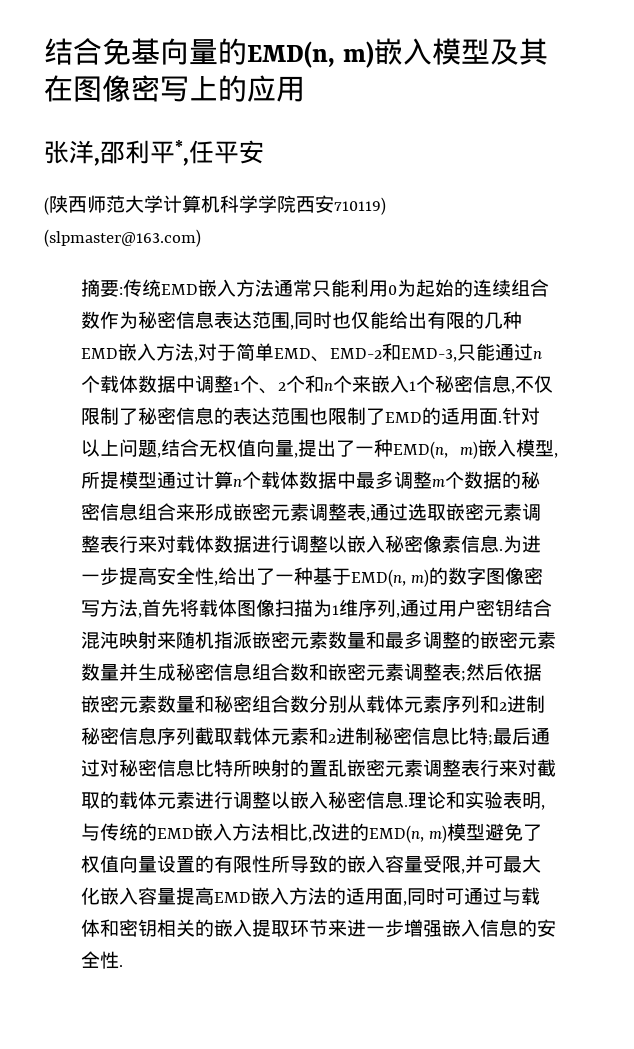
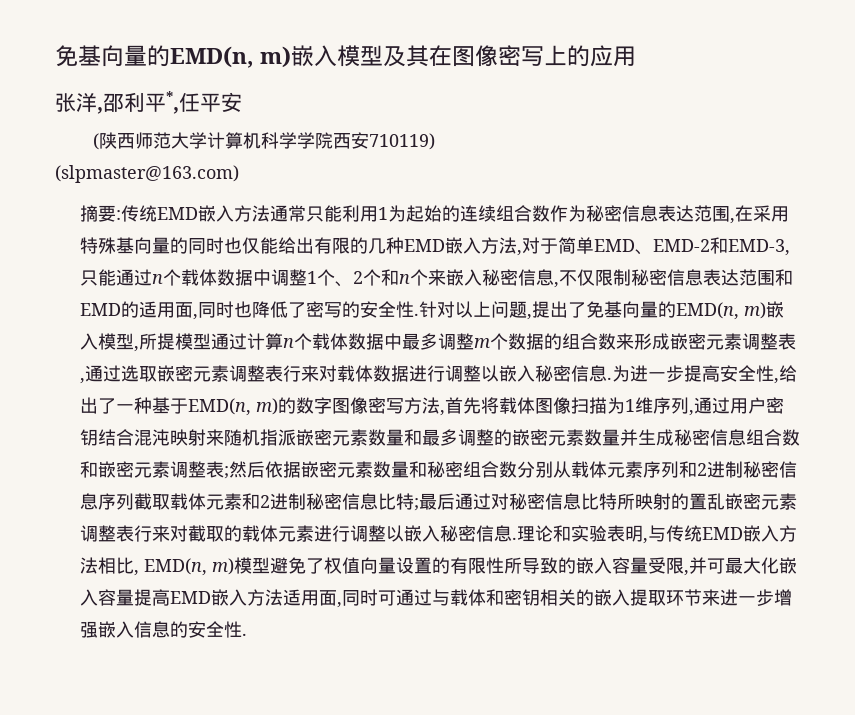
- 结合免基向量的EMD(n, m)嵌入模型及其在图像密写上的应用
+ 免基向量的EMD(n, m)嵌入模型及其在图像密写上的应用
- 摘要:传统EMD嵌入方法通常只能利用0为起始的连续组合数作为秘密信息表达范围,同时也仅能给出有限的几种EMD嵌入方法,对于简单EMD、EMD-2和EMD-3,只能通过n个载体数据中调整1个、2个和n个来嵌入1个秘密信息,不仅限制了秘密信息的表达范围也限制了EMD的适用面.
+ 摘要:传统EMD嵌入方法通常只能利用1为起始的连续组合数作为秘密信息表达范围,在采用特殊基向量的同时也仅能给出有限的几种EMD嵌入方法,对于简单EMD、EMD-2和EMD-3,只能通过n个载体数据中调整1个、2个和n个来嵌入秘密信息,不仅限制秘密信息表达范围和EMD的适用面,同时也降低了密写的安全性.
- 针对以上问题,结合无权值向量,提出了一种EMD(n, m)嵌入模型,所提模型通过计算n个载体数据中最多调整m个数据的秘密信息组合来形成嵌密元素调整表,通过选取嵌密元素调整表行来对载体数据进行调整以嵌入秘密像素信息.
+ 针对以上问题,提出了免基向量的EMD(n, m)嵌入模型,所提模型通过计算n个载体数据中最多调整m个数据的组合数来形成嵌密元素调整表,通过选取嵌密元素调整表行来对载体数据进行调整以嵌入秘密信息.
- 理论和实验表明,与传统的EMD嵌入方法相比,改进的EMD(n, m)模型避免了权值向量设置的有限性所导致的嵌入容量受限,并可最大化嵌入容量提高EMD嵌入方法的适用面,同时可通过与载体和密钥相关的嵌入提取环节来进一步增强嵌入信息的安全性.
+ 理论和实验表明,与传统EMD嵌入方法相比, EMD(n, m)模型避免了权值向量设置的有限性所导致的嵌入容量受限,并可最大化嵌入容量提高EMD嵌入方法适用面,同时可通过与载体和密钥相关的嵌入提取环节来进一步增强嵌入信息的安全性.

